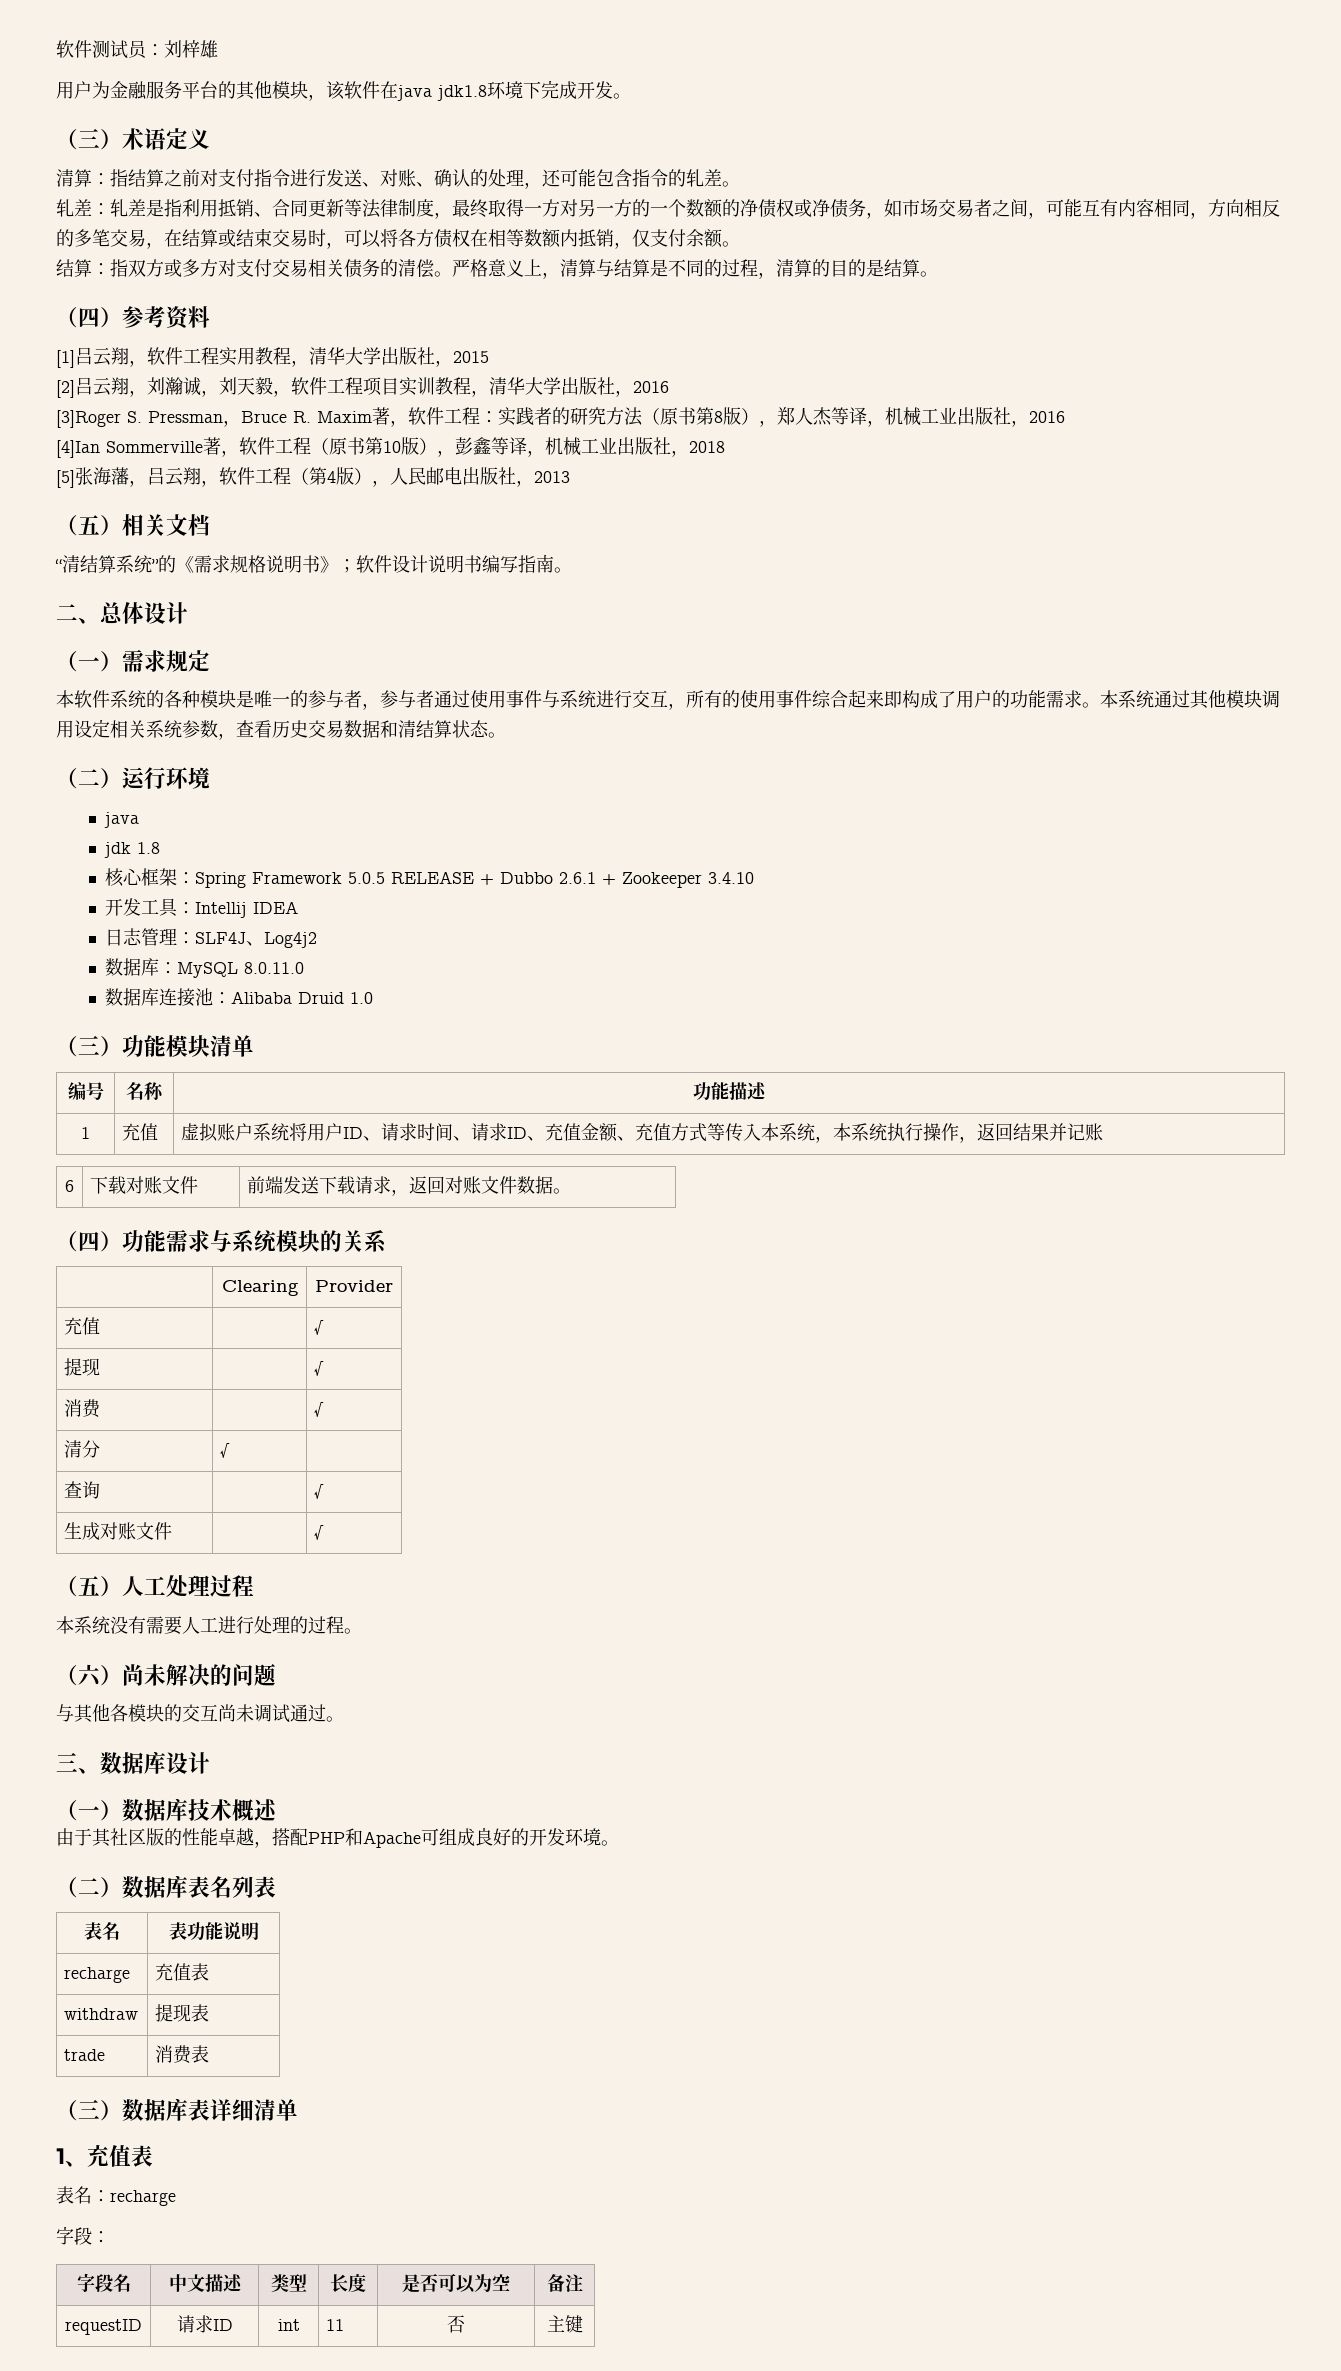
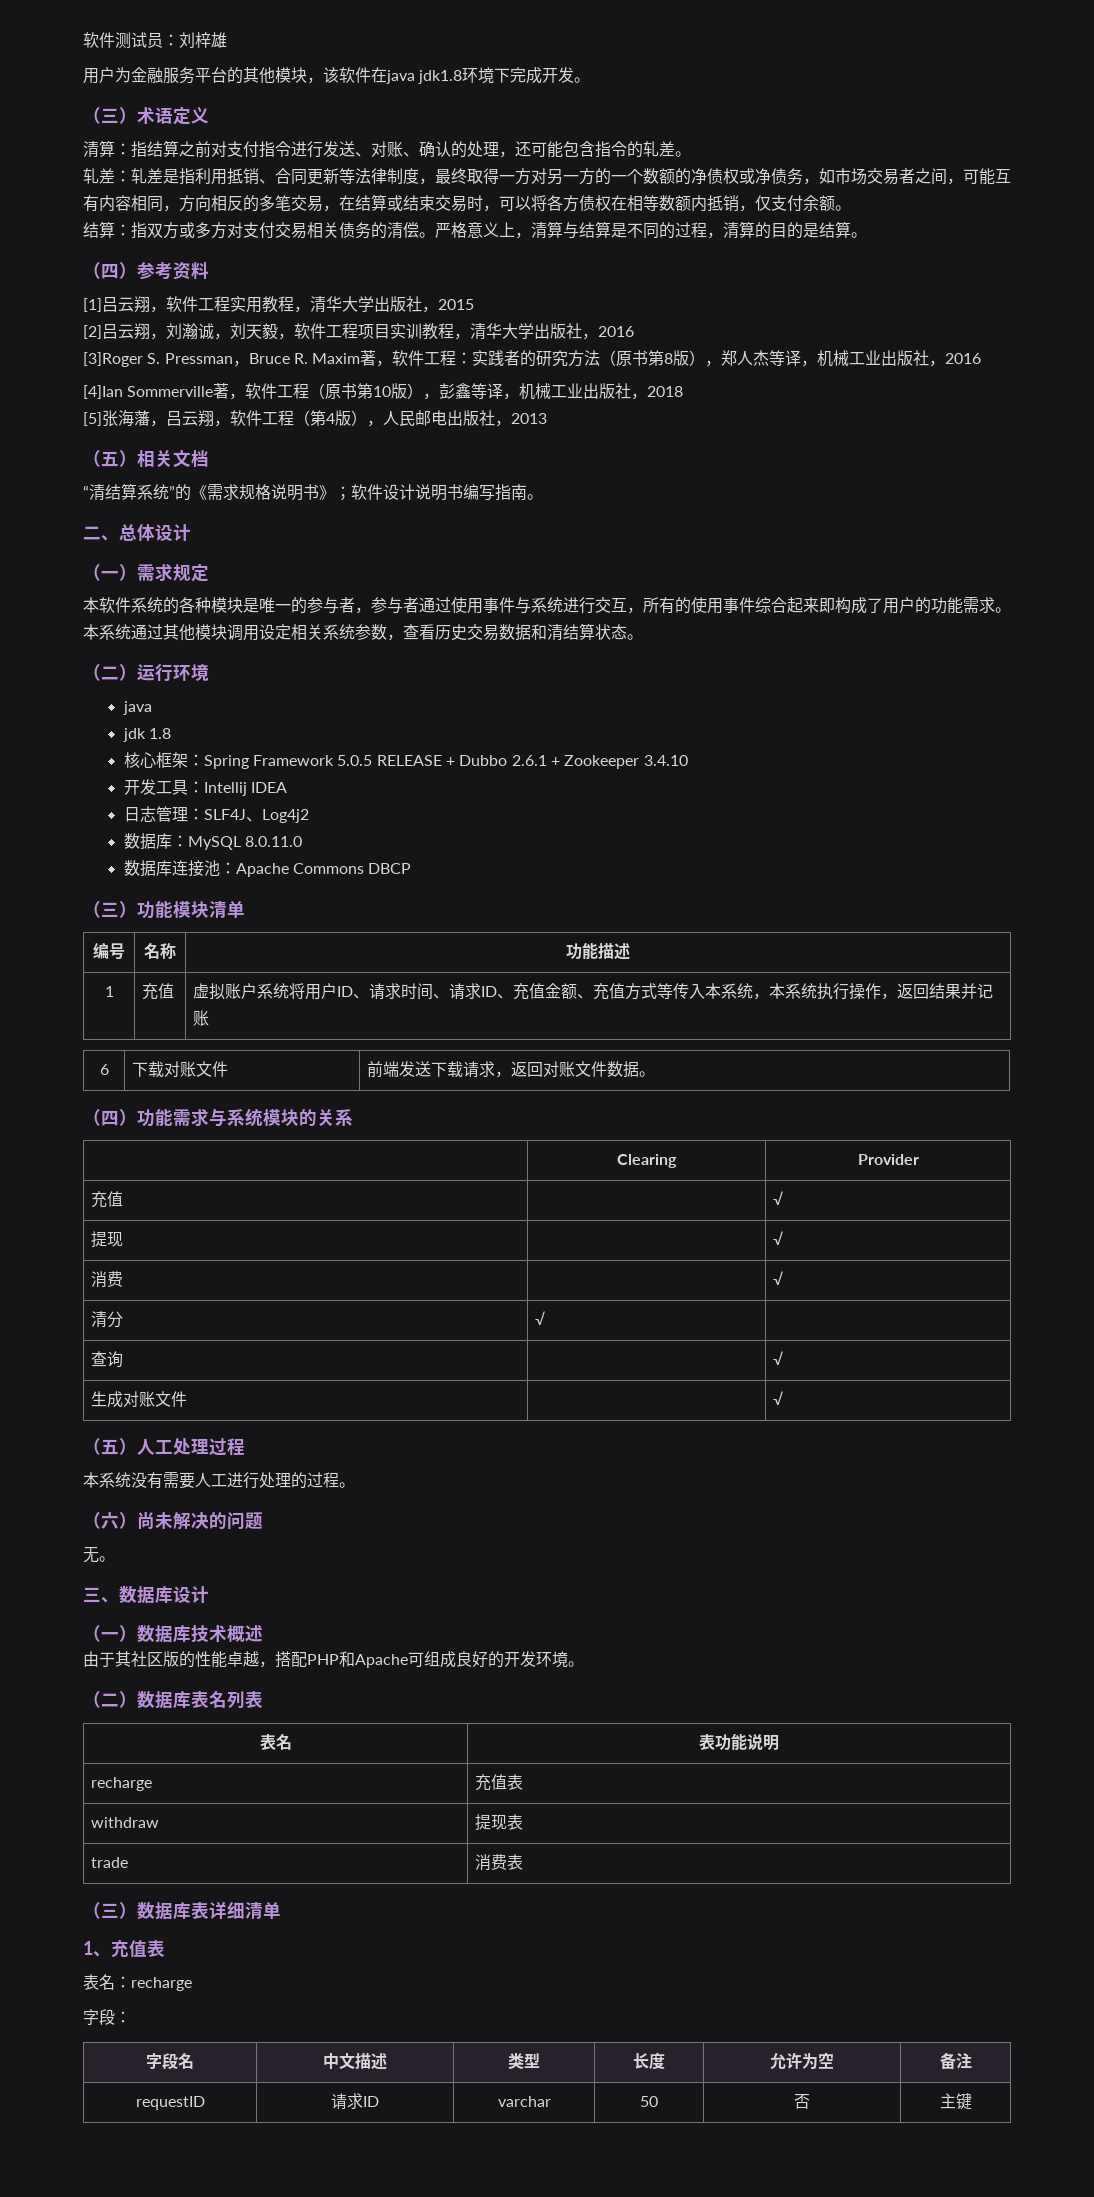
- 数据库连接池：Alibaba Druid 1.0
+ 数据库连接池：Apache Commons DBCP
- 与其他各模块的交互尚未调试通过。
+ 无。
- 字段名 | 中文描述 | 类型 | 长度 | 是否可以为空 | 备注
+ 字段名 | 中文描述 | 类型 | 长度 | 允许为空 | 备注
- requestID | 请求ID | int | 11 | 否 | 主键
+ requestID | 请求ID | varchar | 50 | 否 | 主键

